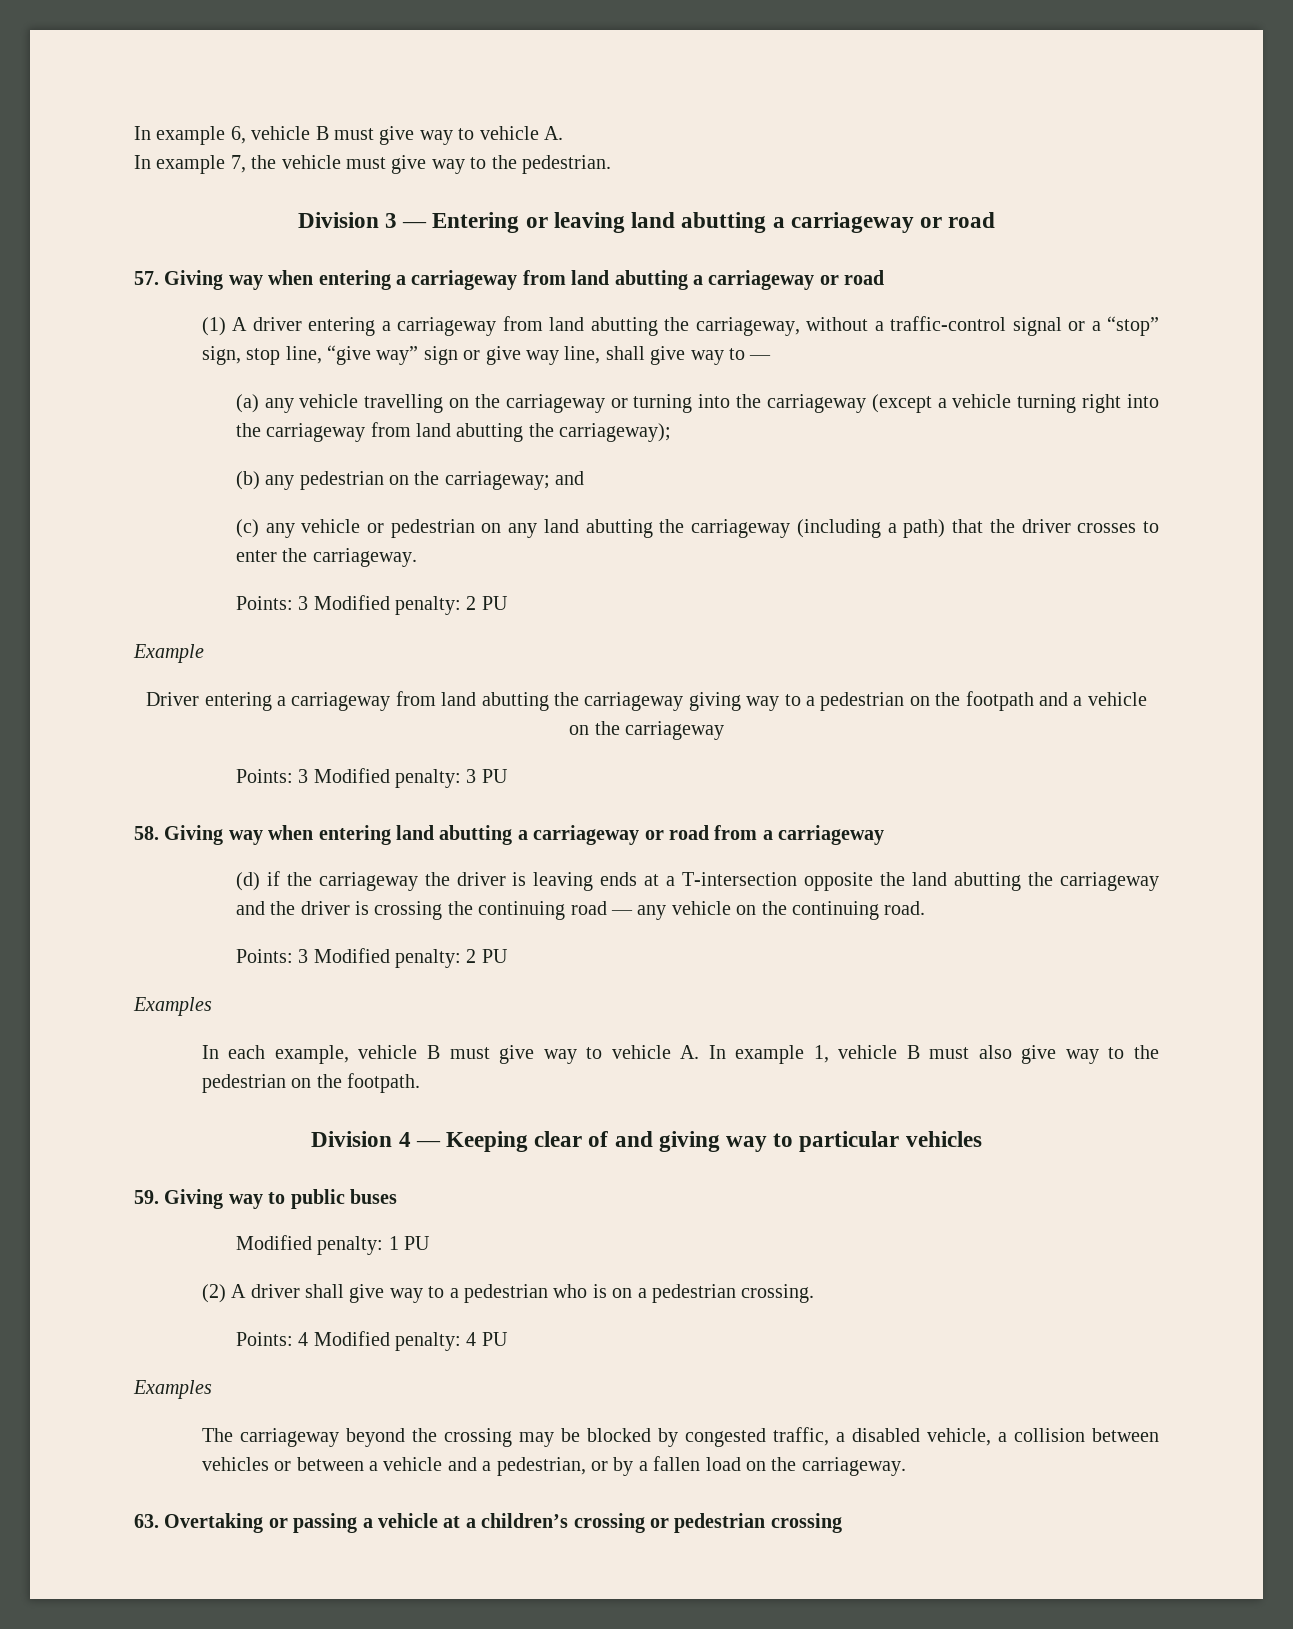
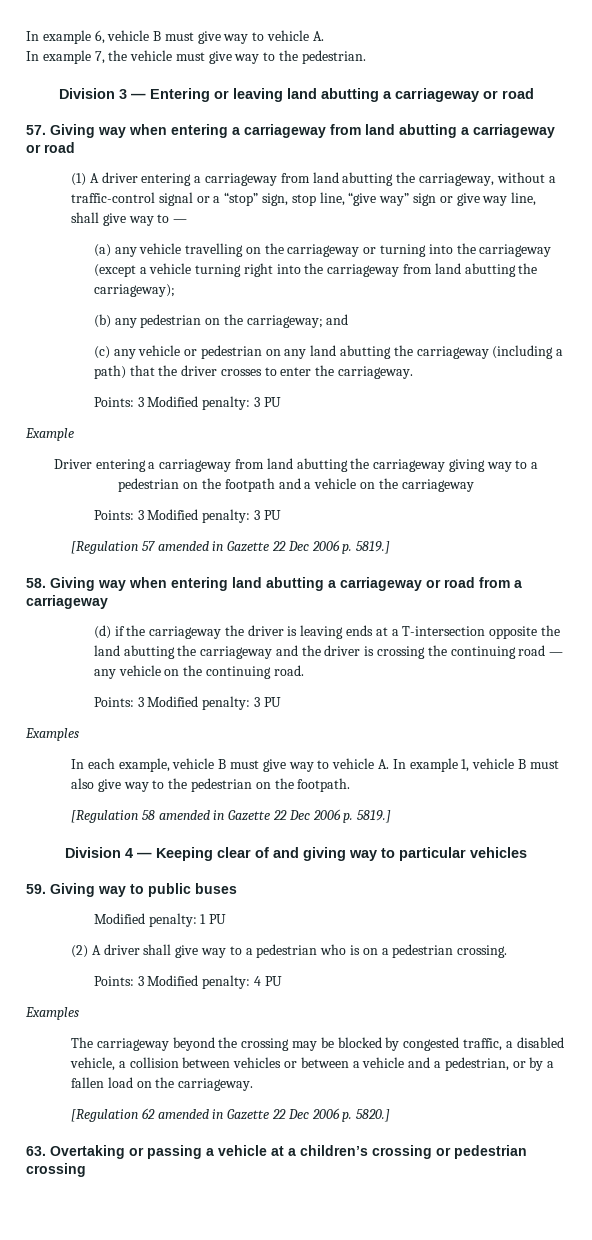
  (c) any vehicle or pedestrian on any land abutting the carriageway (including a path) that the driver crosses to enter the carriageway.
- Points: 3 Modified penalty: 2 PU
+ Points: 3 Modified penalty: 3 PU
+ [Regulation 57 amended in Gazette 22 Dec 2006 p. 5819.]
  (d) if the carriageway the driver is leaving ends at a T-intersection opposite the land abutting the carriageway and the driver is crossing the continuing road — any vehicle on the continuing road.
- Points: 3 Modified penalty: 2 PU
+ Points: 3 Modified penalty: 3 PU
+ [Regulation 58 amended in Gazette 22 Dec 2006 p. 5819.]
- Points: 4 Modified penalty: 4 PU
+ Points: 3 Modified penalty: 4 PU
+ [Regulation 62 amended in Gazette 22 Dec 2006 p. 5820.]

